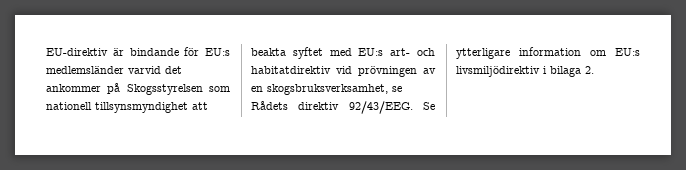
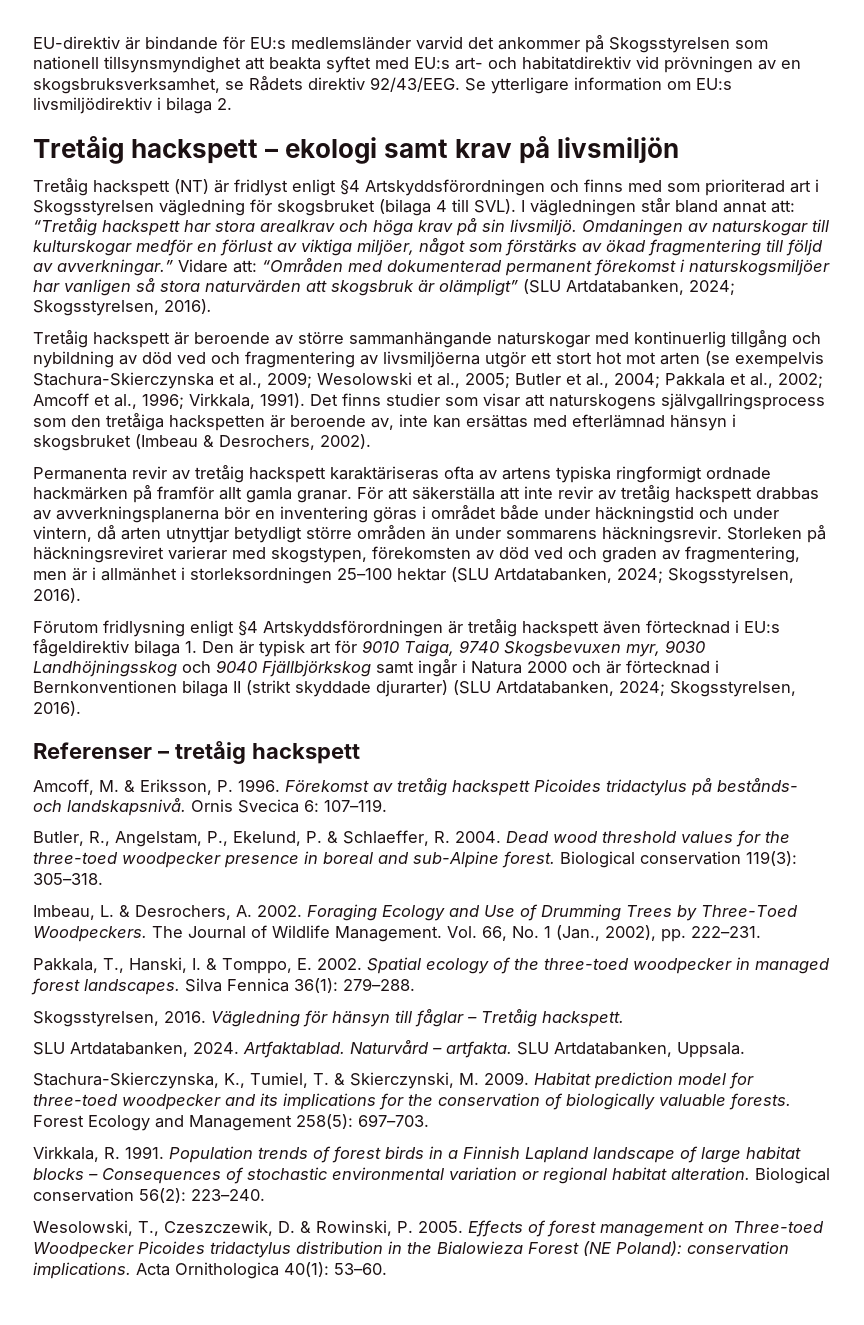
+ Tretåig hackspett – ekologi samt krav på livsmiljön
+ Tretåig hackspett (NT) är fridlyst enligt §4 Artskyddsförordningen och finns med som prioriterad art i Skogsstyrelsen vägledning för skogsbruket (bilaga 4 till SVL). I vägledningen står bland annat att: “Tretåig hackspett har stora arealkrav och höga krav på sin livsmiljö. Omdaningen av naturskogar till kulturskogar medför en förlust av viktiga miljöer, något som förstärks av ökad fragmentering till följd av avverkningar.” Vidare att: “Områden med dokumenterad permanent förekomst i naturskogsmiljöer har vanligen så stora naturvärden att skogsbruk är olämpligt” (SLU Artdatabanken, 2024; Skogsstyrelsen, 2016).
+ Tretåig hackspett är beroende av större sammanhängande naturskogar med kontinuerlig tillgång och nybildning av död ved och fragmentering av livsmiljöerna utgör ett stort hot mot arten (se exempelvis Stachura-Skierczynska et al., 2009; Wesolowski et al., 2005; Butler et al., 2004; Pakkala et al., 2002; Amcoff et al., 1996; Virkkala, 1991). Det finns studier som visar att naturskogens självgallringsprocess som den tretåiga hackspetten är beroende av, inte kan ersättas med efterlämnad hänsyn i skogsbruket (Imbeau & Desrochers, 2002).
+ Permanenta revir av tretåig hackspett karaktäriseras ofta av artens typiska ringformigt ordnade hackmärken på framför allt gamla granar. För att säkerställa att inte revir av tretåig hackspett drabbas av avverkningsplanerna bör en inventering göras i området både under häckningstid och under vintern, då arten utnyttjar betydligt större områden än under sommarens häckningsrevir. Storleken på häckningsreviret varierar med skogstypen, förekomsten av död ved och graden av fragmentering, men är i allmänhet i storleksordningen 25–100 hektar (SLU Artdatabanken, 2024; Skogsstyrelsen, 2016).
+ Förutom fridlysning enligt §4 Artskyddsförordningen är tretåig hackspett även förtecknad i EU:s fågeldirektiv bilaga 1. Den är typisk art för 9010 Taiga, 9740 Skogsbevuxen myr, 9030 Landhöjningsskog och 9040 Fjällbjörkskog samt ingår i Natura 2000 och är förtecknad i Bernkonventionen bilaga II (strikt skyddade djurarter) (SLU Artdatabanken, 2024; Skogsstyrelsen, 2016).
+ Referenser – tretåig hackspett
+ Amcoff, M. & Eriksson, P. 1996. Förekomst av tretåig hackspett Picoides tridactylus på bestånds- och landskapsnivå. Ornis Svecica 6: 107–119.
+ Butler, R., Angelstam, P., Ekelund, P. & Schlaeffer, R. 2004. Dead wood threshold values for the three-toed woodpecker presence in boreal and sub-Alpine forest. Biological conservation 119(3): 305–318.
+ Imbeau, L. & Desrochers, A. 2002. Foraging Ecology and Use of Drumming Trees by Three-Toed Woodpeckers. The Journal of Wildlife Management. Vol. 66, No. 1 (Jan., 2002), pp. 222–231.
+ Pakkala, T., Hanski, I. & Tomppo, E. 2002. Spatial ecology of the three-toed woodpecker in managed forest landscapes. Silva Fennica 36(1): 279–288.
+ Skogsstyrelsen, 2016. Vägledning för hänsyn till fåglar – Tretåig hackspett.
+ SLU Artdatabanken, 2024. Artfaktablad. Naturvård – artfakta. SLU Artdatabanken, Uppsala.
+ Stachura-Skierczynska, K., Tumiel, T. & Skierczynski, M. 2009. Habitat prediction model for three-toed woodpecker and its implications for the conservation of biologically valuable forests. Forest Ecology and Management 258(5): 697–703.
+ Virkkala, R. 1991. Population trends of forest birds in a Finnish Lapland landscape of large habitat blocks – Consequences of stochastic environmental variation or regional habitat alteration. Biological conservation 56(2): 223–240.
+ Wesolowski, T., Czeszczewik, D. & Rowinski, P. 2005. Effects of forest management on Three-toed Woodpecker Picoides tridactylus distribution in the Bialowieza Forest (NE Poland): conservation implications. Acta Ornithologica 40(1): 53–60.

